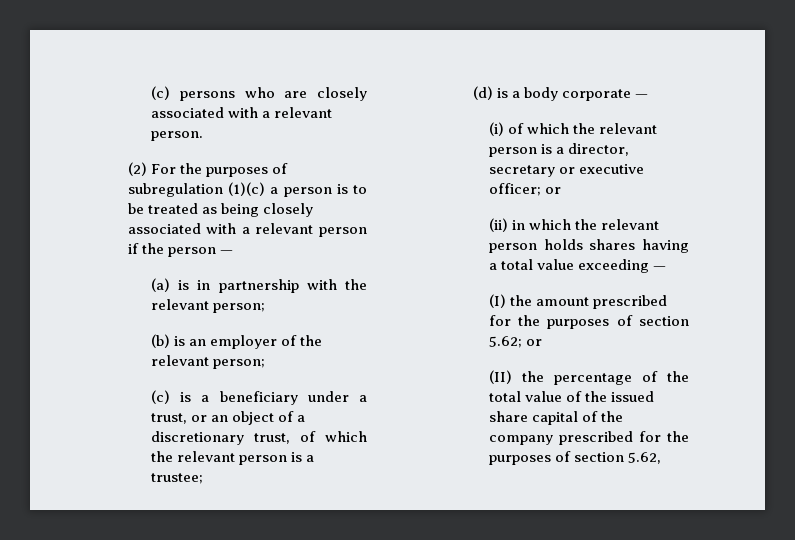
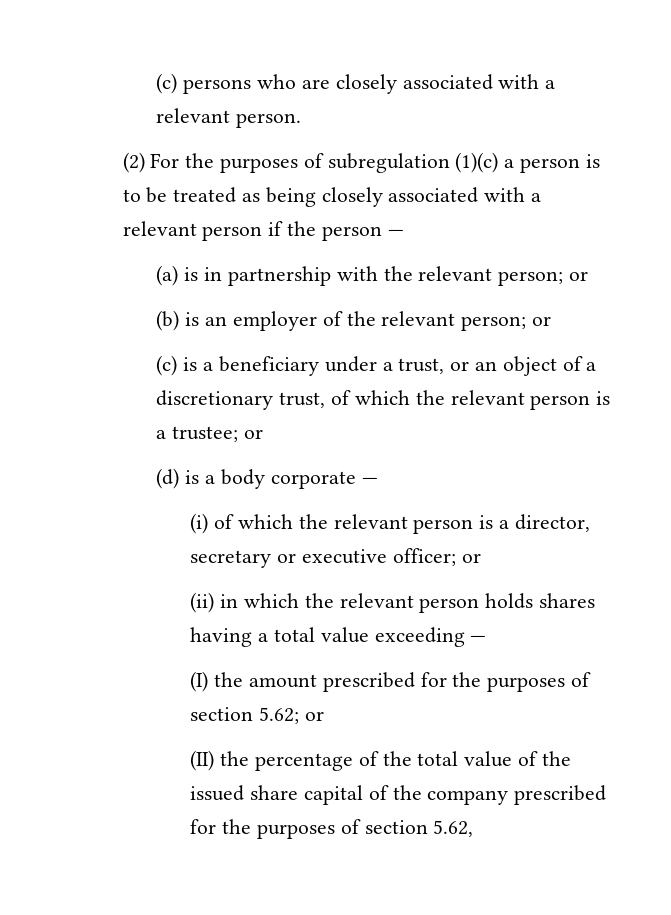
- (a) is in partnership with the relevant person;
+ (a) is in partnership with the relevant person; or
- (b) is an employer of the relevant person;
+ (b) is an employer of the relevant person; or
- (c) is a beneficiary under a trust, or an object of a discretionary trust, of which the relevant person is a trustee;
+ (c) is a beneficiary under a trust, or an object of a discretionary trust, of which the relevant person is a trustee; or

